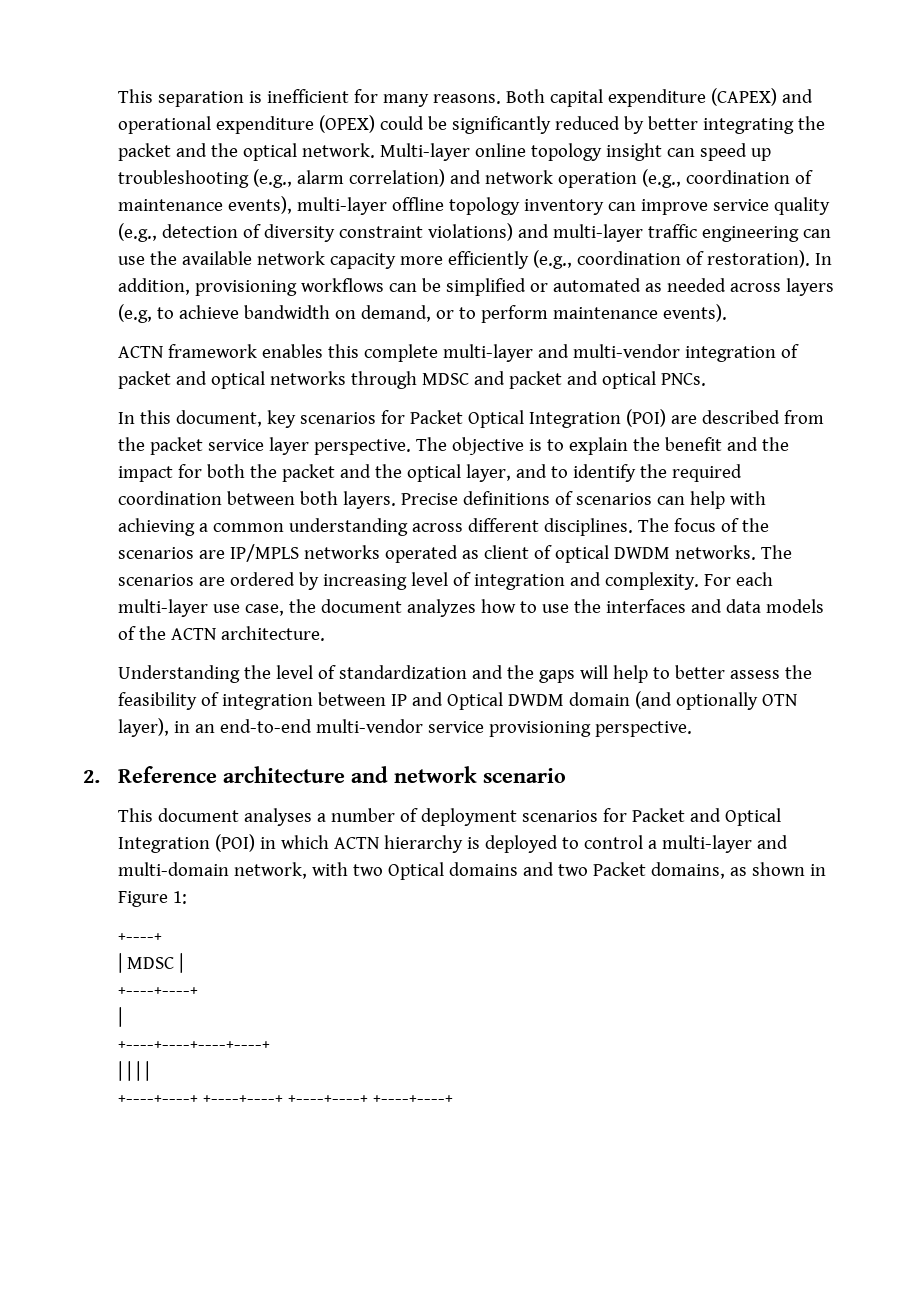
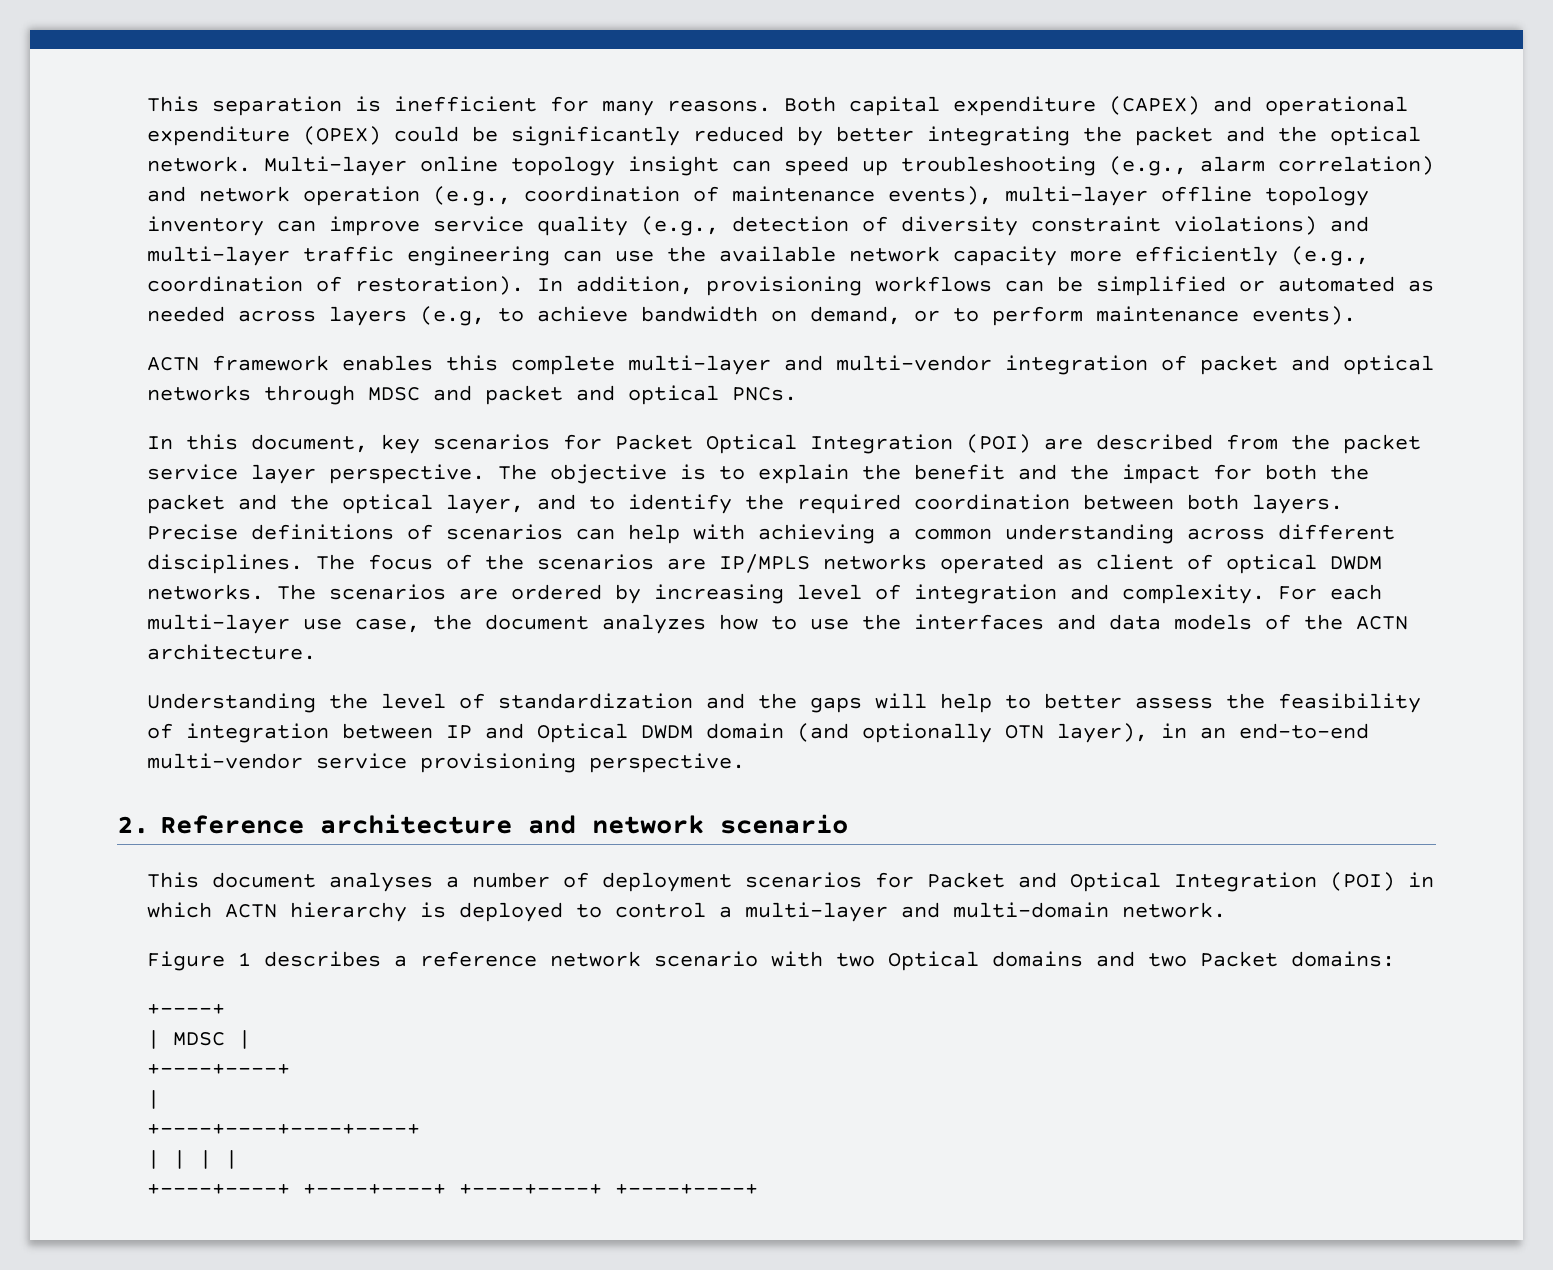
- This document analyses a number of deployment scenarios for Packet and Optical Integration (POI) in which ACTN hierarchy is deployed to control a multi-layer and multi-domain network, with two Optical domains and two Packet domains, as shown in Figure 1:
+ This document analyses a number of deployment scenarios for Packet and Optical Integration (POI) in which ACTN hierarchy is deployed to control a multi-layer and multi-domain network.
+ Figure 1 describes a reference network scenario with two Optical domains and two Packet domains:

